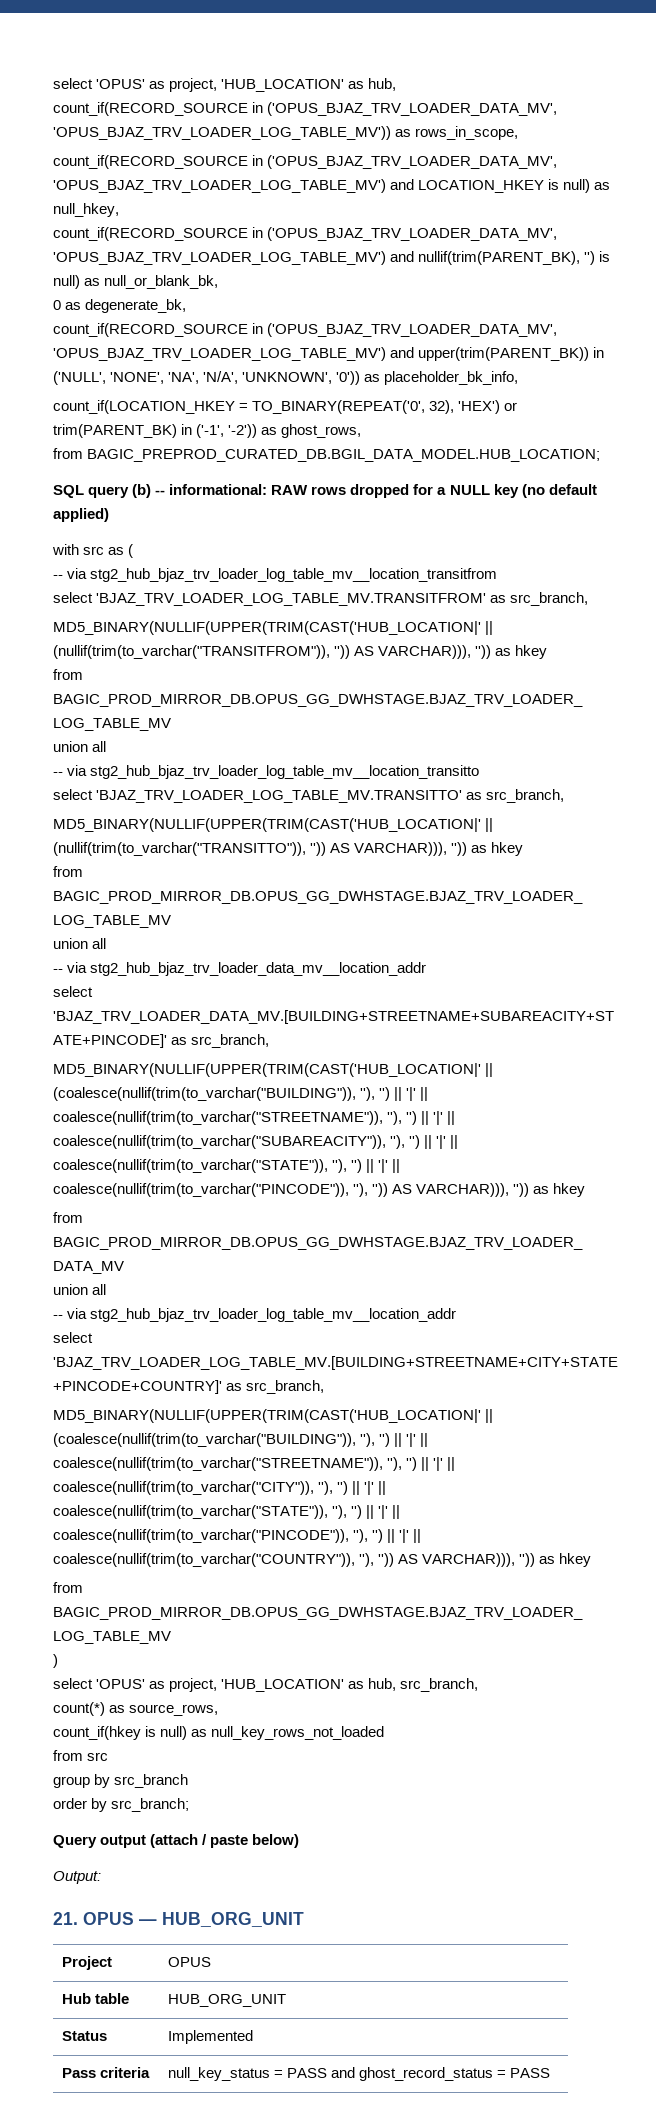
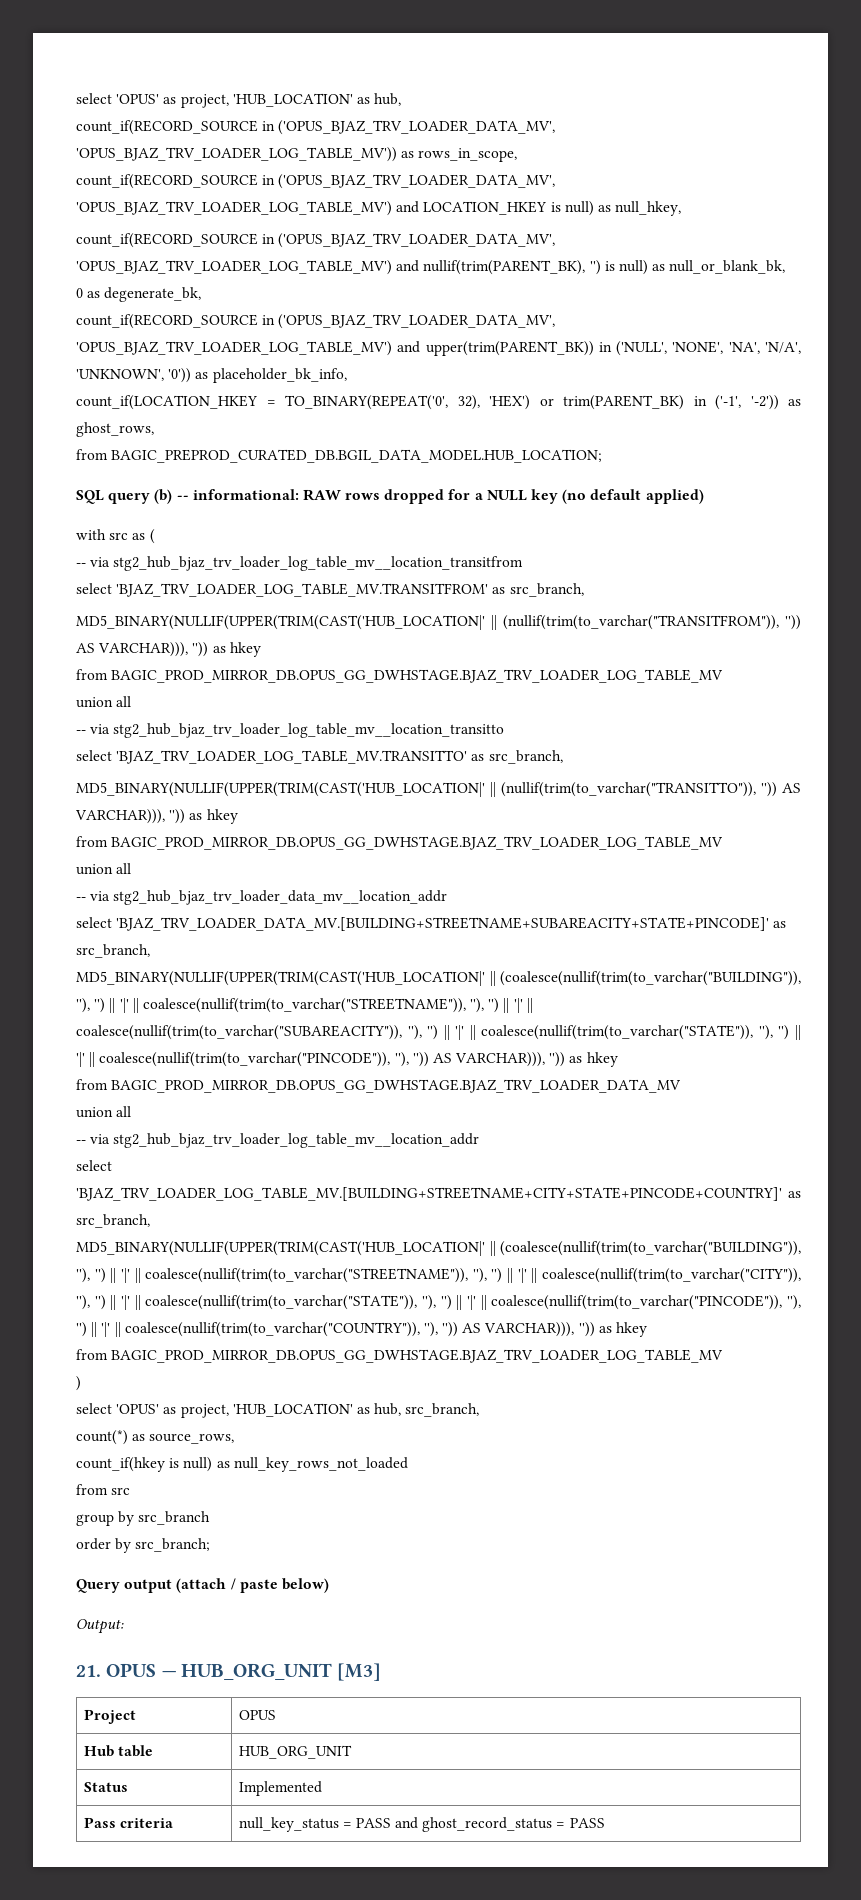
- 21. OPUS — HUB_ORG_UNIT
+ 21. OPUS — HUB_ORG_UNIT [M3]

